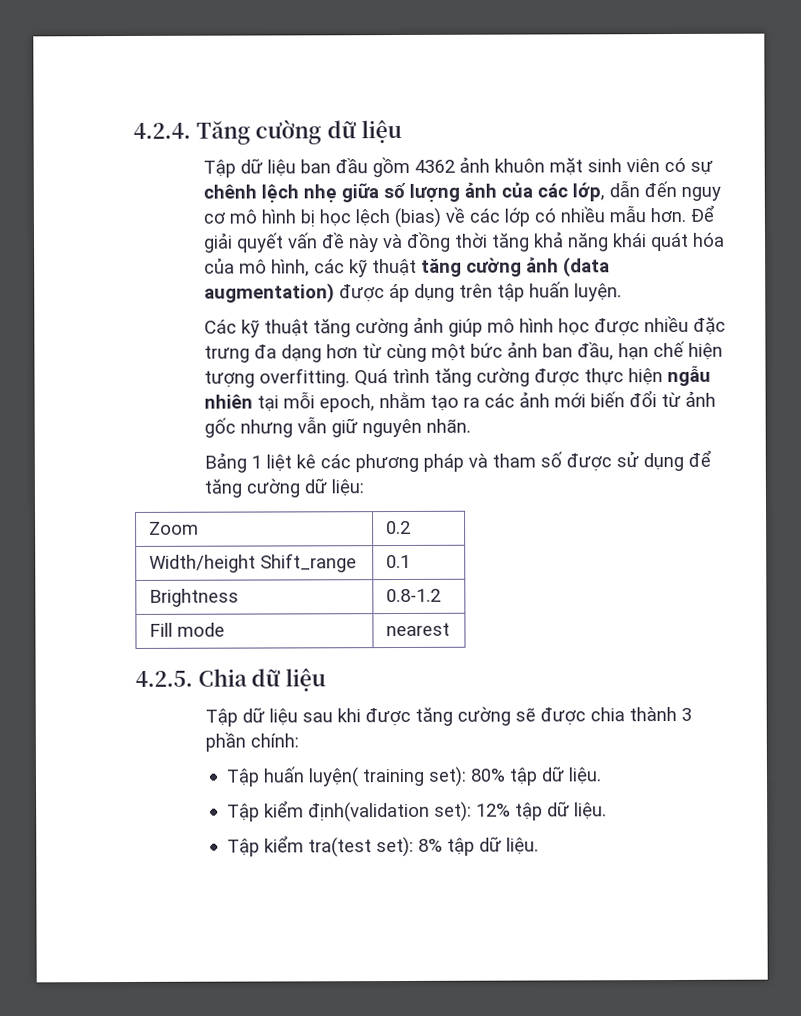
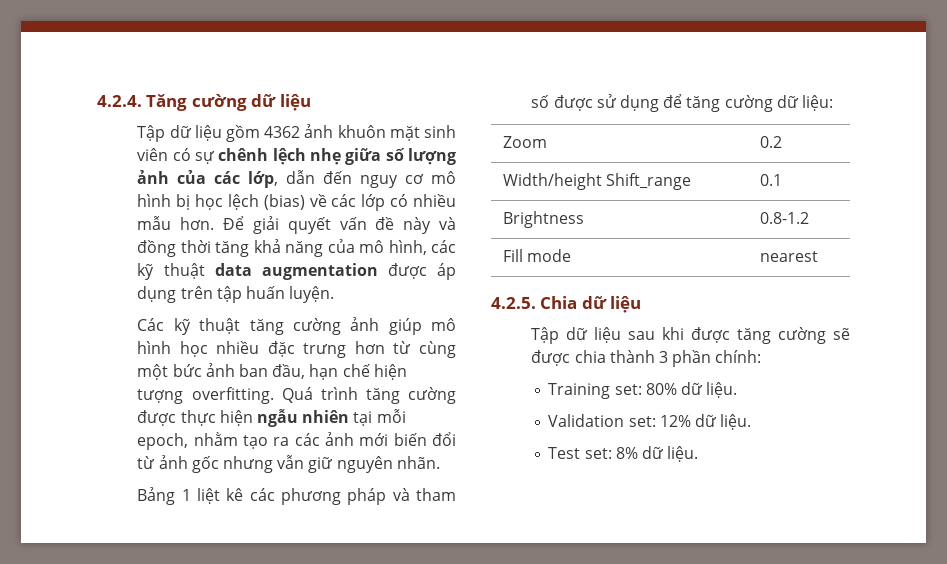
- Tập dữ liệu ban đầu gồm 4362 ảnh khuôn mặt sinh viên có sự chênh lệch nhẹ giữa số lượng ảnh của các lớp, dẫn đến nguy cơ mô hình bị học lệch (bias) về các lớp có nhiều mẫu hơn.
+ Tập dữ liệu gồm 4362 ảnh khuôn mặt sinh viên có sự chênh lệch nhẹ giữa số lượng ảnh của các lớp, dẫn đến nguy cơ mô hình bị học lệch (bias) về các lớp có nhiều mẫu hơn.
- Để giải quyết vấn đề này và đồng thời tăng khả năng khái quát hóa của mô hình, các kỹ thuật tăng cường ảnh (data augmentation) được áp dụng trên tập huấn luyện.
+ Để giải quyết vấn đề này và đồng thời tăng khả năng của mô hình, các kỹ thuật data augmentation được áp dụng trên tập huấn luyện.
- Các kỹ thuật tăng cường ảnh giúp mô hình học được nhiều đặc trưng đa dạng hơn từ cùng một bức ảnh ban đầu, hạn chế hiện tượng overfitting.
+ Các kỹ thuật tăng cường ảnh giúp mô hình học nhiều đặc trưng hơn từ cùng một bức ảnh ban đầu, hạn chế hiện tượng overfitting.
- Tập huấn luyện( training set): 80% tập dữ liệu.
- Tập kiểm định(validation set): 12% tập dữ liệu.
- Tập kiểm tra(test set): 8% tập dữ liệu.
+ Training set: 80% dữ liệu.
+ Validation set: 12% dữ liệu.
+ Test set: 8% dữ liệu.

